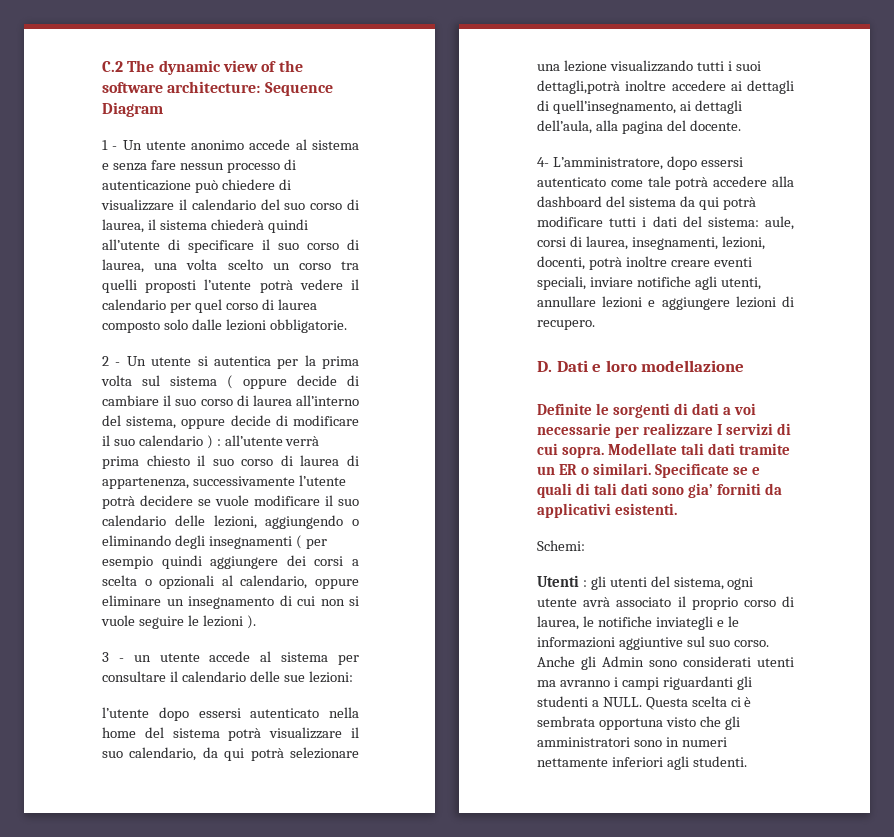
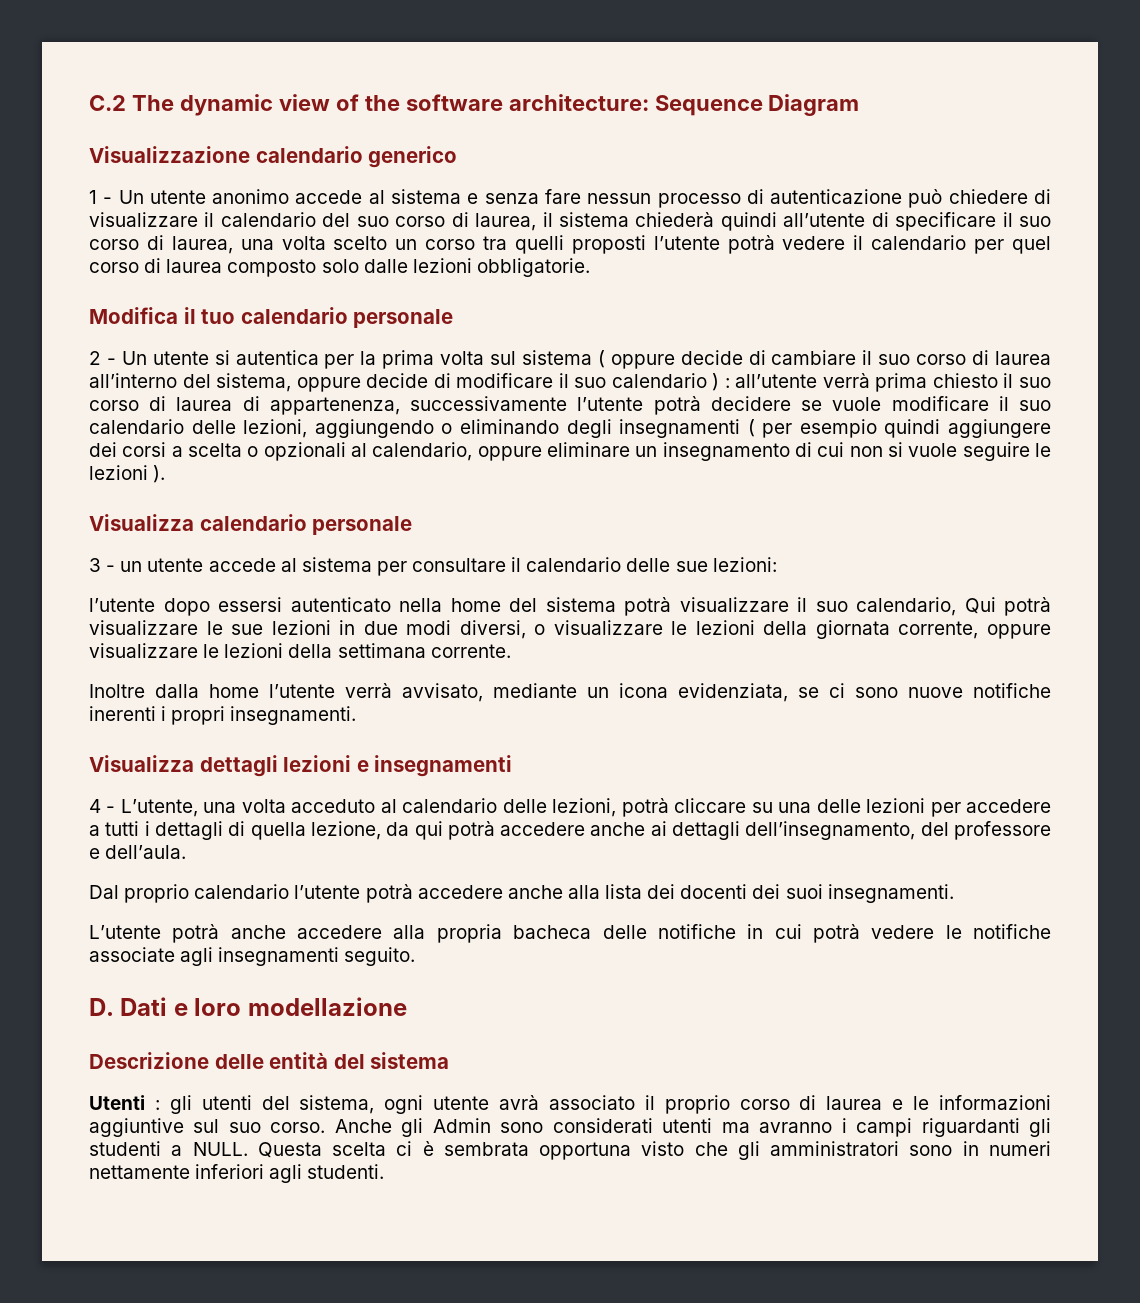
+ Visualizzazione calendario generico
+ Modifica il tuo calendario personale
+ Visualizza calendario personale
- l’utente dopo essersi autenticato nella home del sistema potrà visualizzare il suo calendario, da qui potrà selezionare una lezione visualizzando tutti i suoi dettagli,potrà inoltre accedere ai dettagli di quell’insegnamento, ai dettagli dell’aula, alla pagina del docente.
- 4- L’amministratore, dopo essersi autenticato come tale potrà accedere alla dashboard del sistema da qui potrà modificare tutti i dati del sistema: aule, corsi di laurea, insegnamenti, lezioni, docenti, potrà inoltre creare eventi speciali, inviare notifiche agli utenti, annullare lezioni e aggiungere lezioni di recupero.
+ l’utente dopo essersi autenticato nella home del sistema potrà visualizzare il suo calendario, Qui potrà visualizzare le sue lezioni in due modi diversi, o visualizzare le lezioni della giornata corrente, oppure visualizzare le lezioni della settimana corrente.
+ Inoltre dalla home l’utente verrà avvisato, mediante un icona evidenziata, se ci sono nuove notifiche inerenti i propri insegnamenti.
+ Visualizza dettagli lezioni e insegnamenti
+ 4 - L’utente, una volta acceduto al calendario delle lezioni, potrà cliccare su una delle lezioni per accedere a tutti i dettagli di quella lezione, da qui potrà accedere anche ai dettagli dell’insegnamento, del professore e dell’aula.
+ Dal proprio calendario l’utente potrà accedere anche alla lista dei docenti dei suoi insegnamenti.
+ L’utente potrà anche accedere alla propria bacheca delle notifiche in cui potrà vedere le notifiche associate agli insegnamenti seguito.
- Definite le sorgenti di dati a voi necessarie per realizzare I servizi di cui sopra. Modellate tali dati tramite un ER o similari. Specificate se e quali di tali dati sono gia’ forniti da applicativi esistenti.
- Schemi:
+ Descrizione delle entità del sistema
- Utenti : gli utenti del sistema, ogni utente avrà associato il proprio corso di laurea, le notifiche inviategli e le informazioni aggiuntive sul suo corso.
+ Utenti : gli utenti del sistema, ogni utente avrà associato il proprio corso di laurea e le informazioni aggiuntive sul suo corso.

